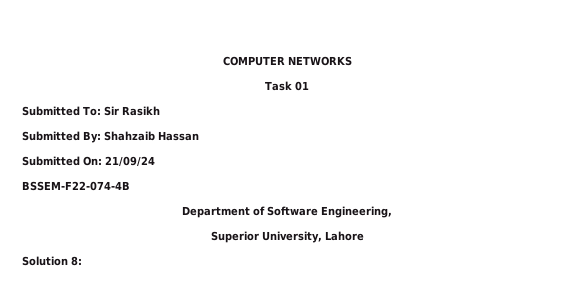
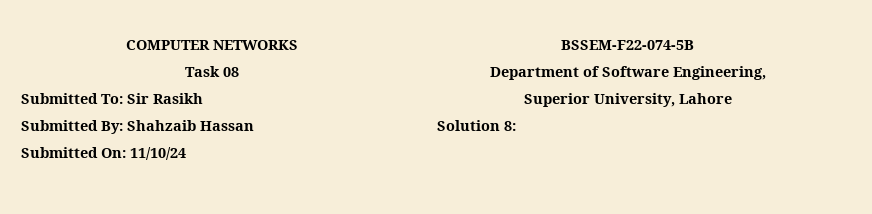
- Task 01
+ Task 08
- Submitted On: 21/09/24
- BSSEM-F22-074-4B
+ Submitted On: 11/10/24
+ BSSEM-F22-074-5B

